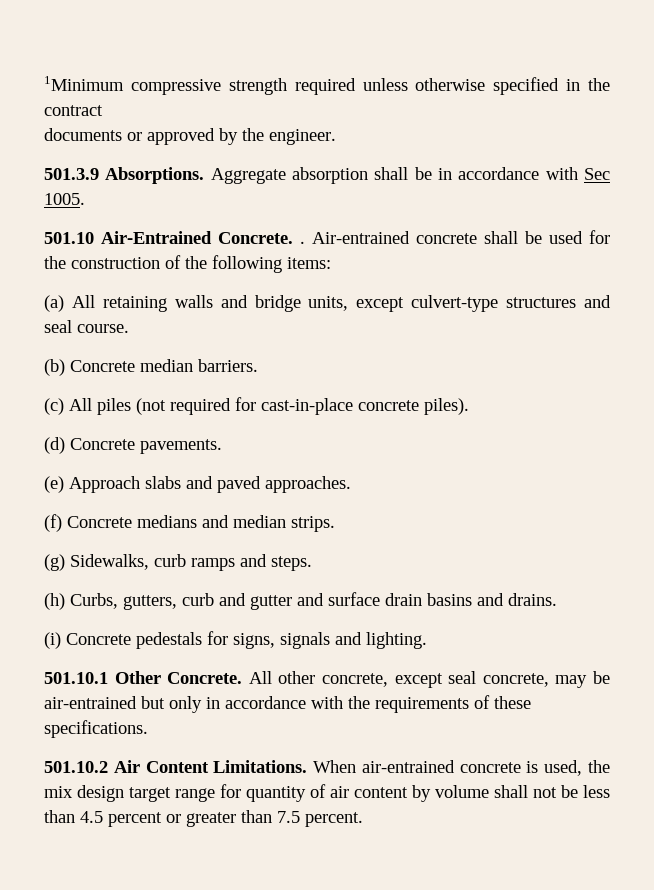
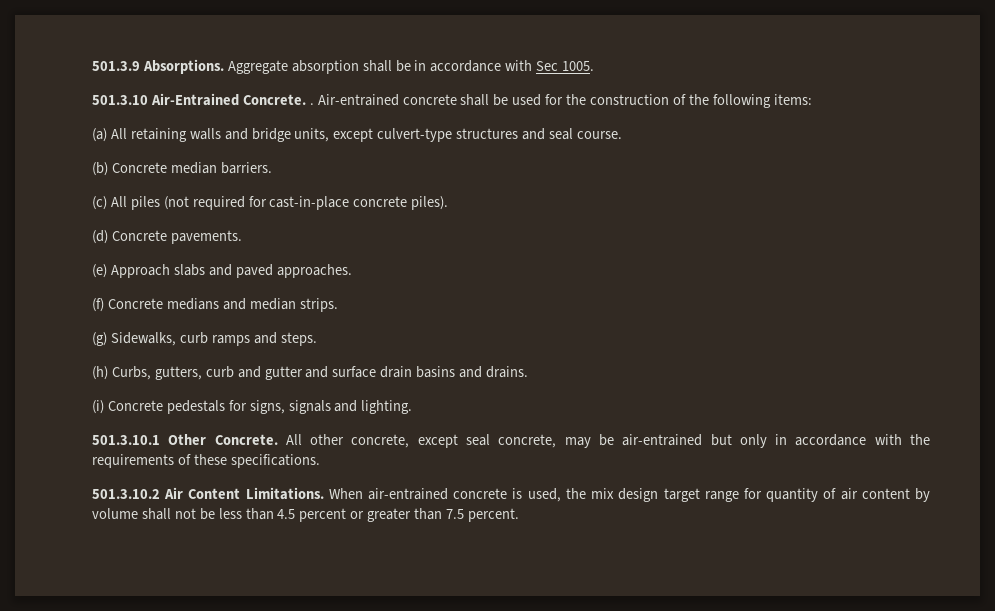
- 1Minimum compressive strength required unless otherwise specified in the contract
- documents or approved by the engineer.
- 501.10 Air-Entrained Concrete. .
+ 501.3.10 Air-Entrained Concrete. .
- 501.10.1 Other Concrete.
+ 501.3.10.1 Other Concrete.
- 501.10.2 Air Content Limitations.
+ 501.3.10.2 Air Content Limitations.

